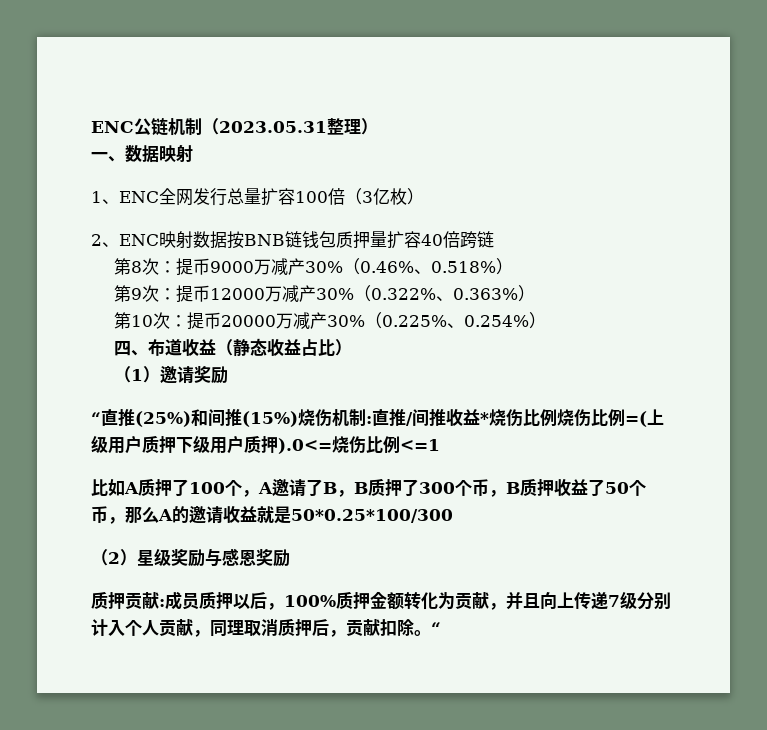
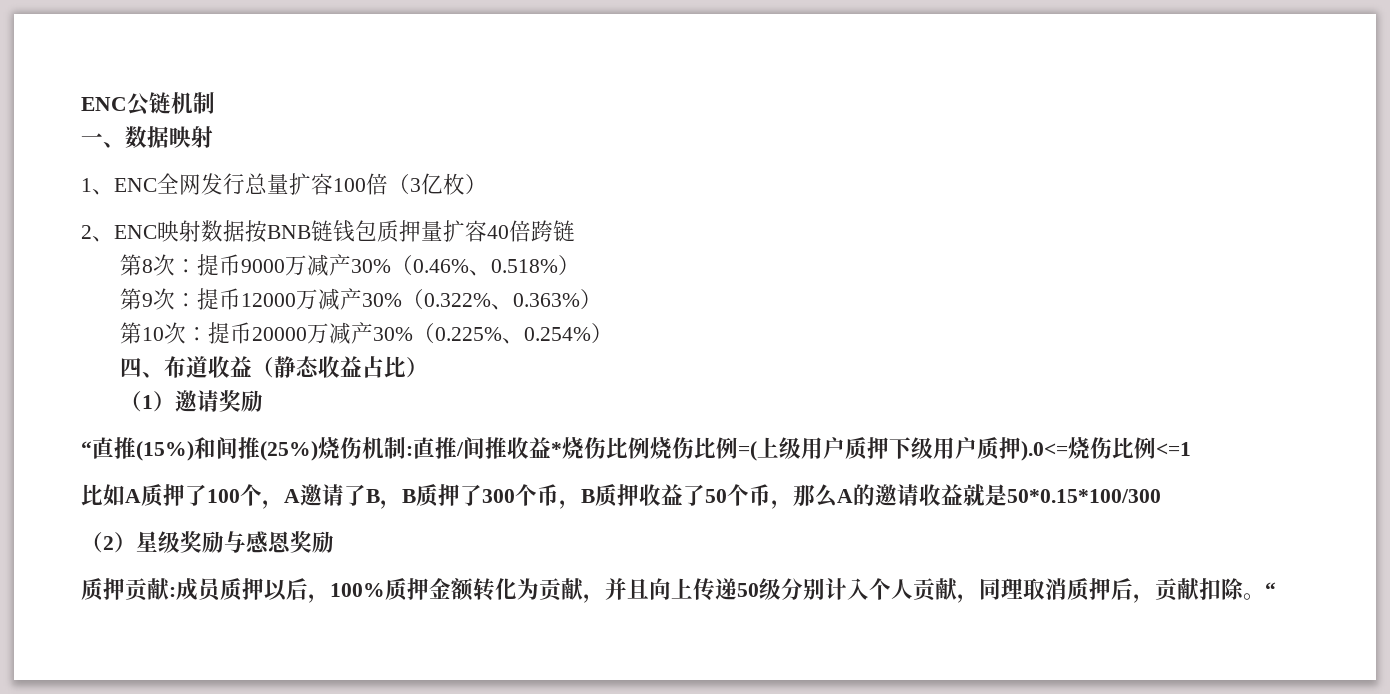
- ENC公链机制（2023.05.31整理）
+ ENC公链机制
- “直推(25%)和间推(15%)烧伤机制:直推/间推收益*烧伤比例烧伤比例=(上级用户质押下级用户质押).0<=烧伤比例<=1
+ “直推(15%)和间推(25%)烧伤机制:直推/间推收益*烧伤比例烧伤比例=(上级用户质押下级用户质押).0<=烧伤比例<=1
- 比如A质押了100个，A邀请了B，B质押了300个币，B质押收益了50个币，那么A的邀请收益就是50*0.25*100/300
+ 比如A质押了100个，A邀请了B，B质押了300个币，B质押收益了50个币，那么A的邀请收益就是50*0.15*100/300
- 质押贡献:成员质押以后，100%质押金额转化为贡献，并且向上传递7级分别计入个人贡献，同理取消质押后，贡献扣除。
+ 质押贡献:成员质押以后，100%质押金额转化为贡献，并且向上传递50级分别计入个人贡献，同理取消质押后，贡献扣除。

